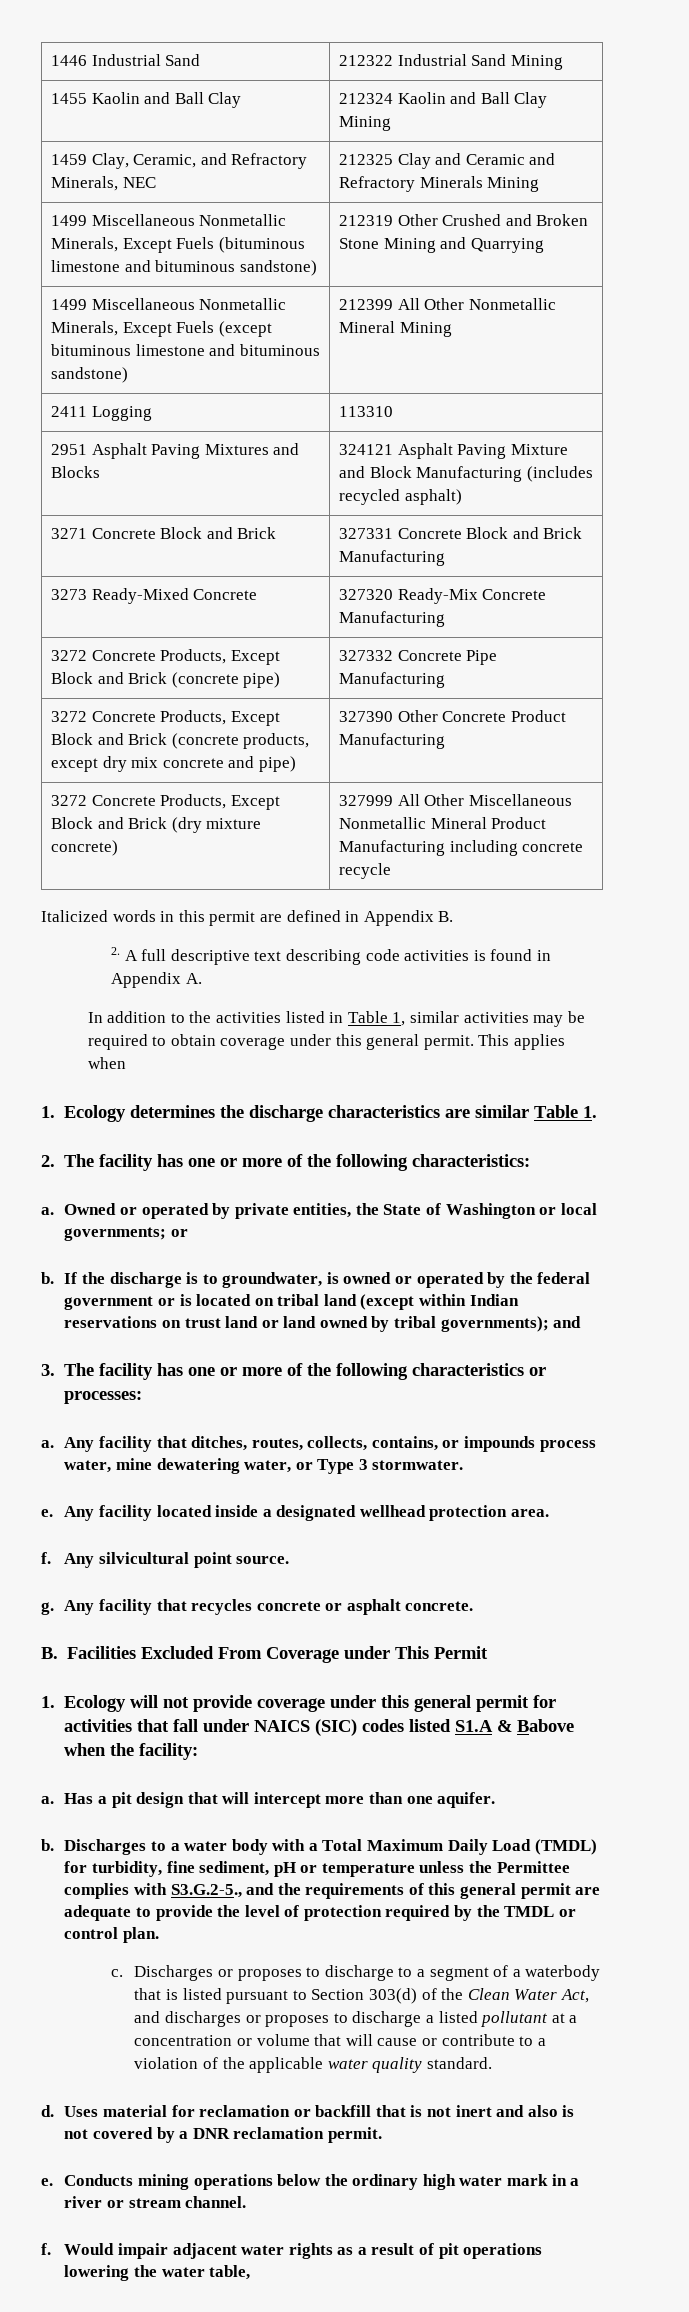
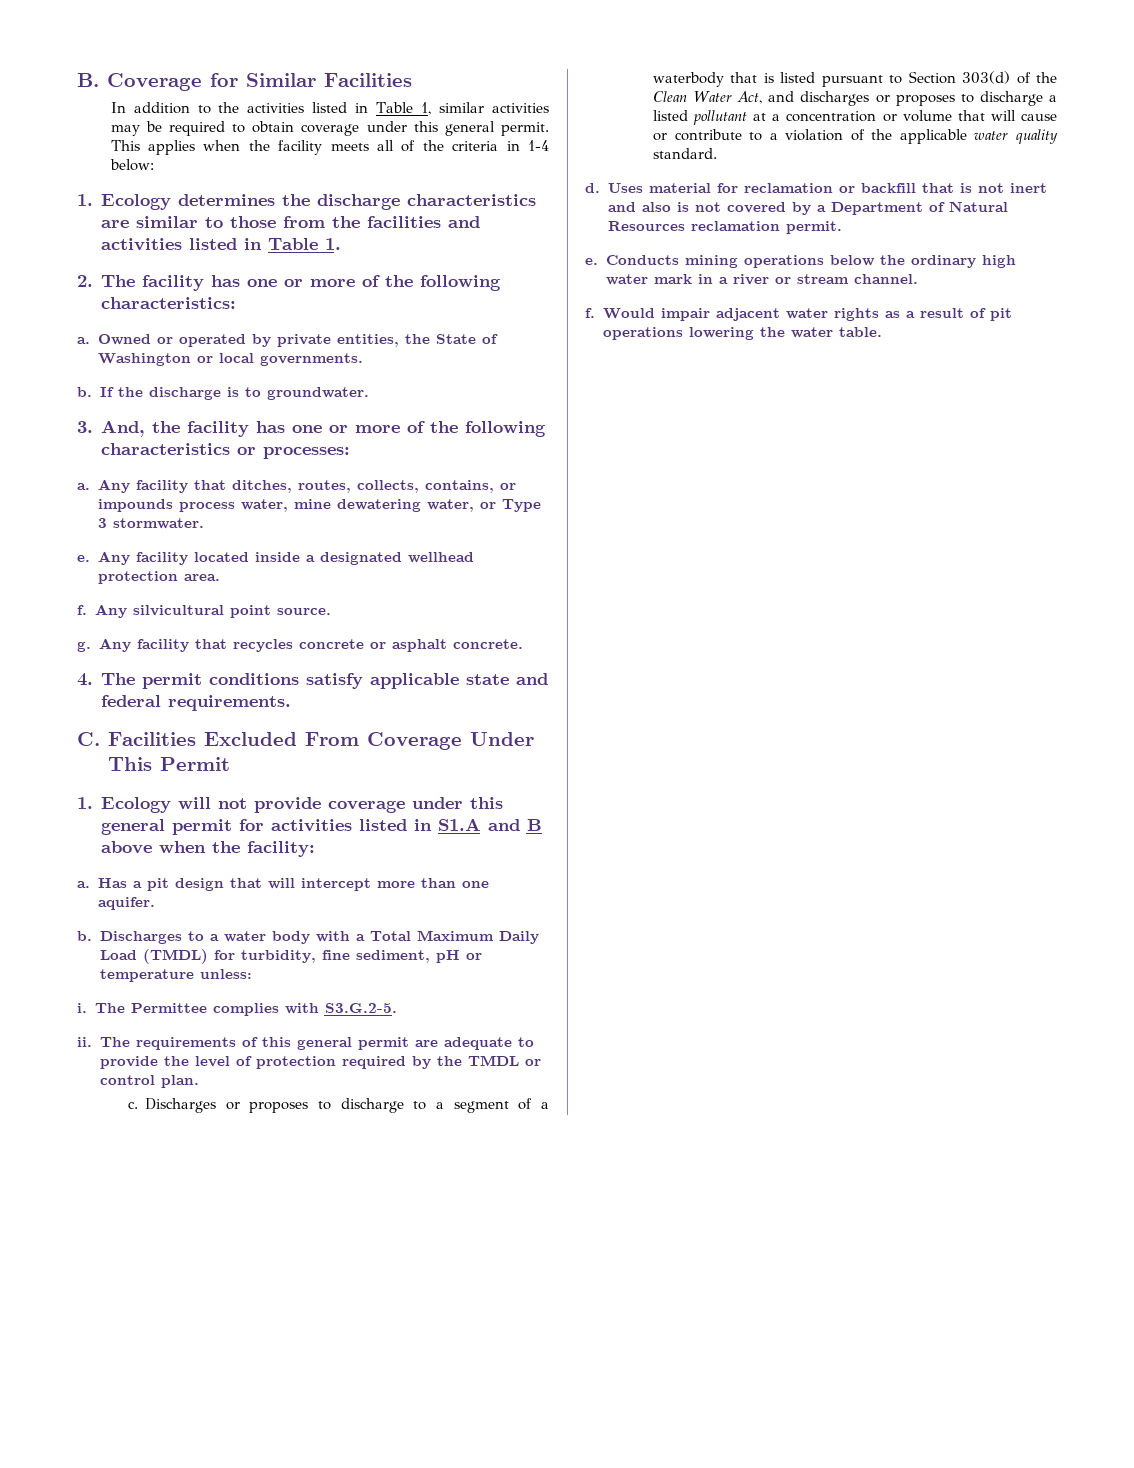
- 1446 Industrial Sand | 212322 Industrial Sand Mining
- 1455 Kaolin and Ball Clay | 212324 Kaolin and Ball Clay Mining
- 1459 Clay, Ceramic, and Refractory Minerals, NEC | 212325 Clay and Ceramic and Refractory Minerals Mining
- 1499 Miscellaneous Nonmetallic Minerals, Except Fuels (bituminous limestone and bituminous sandstone) | 212319 Other Crushed and Broken Stone Mining and Quarrying
- 1499 Miscellaneous Nonmetallic Minerals, Except Fuels (except bituminous limestone and bituminous sandstone) | 212399 All Other Nonmetallic Mineral Mining
- 2411 Logging | 113310
- 2951 Asphalt Paving Mixtures and Blocks | 324121 Asphalt Paving Mixture and Block Manufacturing (includes recycled asphalt)
- 3271 Concrete Block and Brick | 327331 Concrete Block and Brick Manufacturing
- 3273 Ready-Mixed Concrete | 327320 Ready-Mix Concrete Manufacturing
- 3272 Concrete Products, Except Block and Brick (concrete pipe) | 327332 Concrete Pipe Manufacturing
- 3272 Concrete Products, Except Block and Brick (concrete products, except dry mix concrete and pipe) | 327390 Other Concrete Product Manufacturing
- 3272 Concrete Products, Except Block and Brick (dry mixture concrete) | 327999 All Other Miscellaneous Nonmetallic Mineral Product Manufacturing including concrete recycle
- Italicized words in this permit are defined in Appendix B.
- 2. A full descriptive text describing code activities is found in Appendix A.
+ B. Coverage for Similar Facilities
- This applies when
+ This applies when the facility meets all of the criteria in 1-4 below:
- 1. Ecology determines the discharge characteristics are similar Table 1.
+ 1. Ecology determines the discharge characteristics are similar to those from the facilities and activities listed in Table 1.
- Owned or operated by private entities, the State of Washington or local governments; or
+ Owned or operated by private entities, the State of Washington or local governments.
- If the discharge is to groundwater, is owned or operated by the federal government or is located on tribal land (except within Indian reservations on trust land or land owned by tribal governments); and
+ If the discharge is to groundwater.
- 3. The facility has one or more of the following characteristics or processes:
+ 3. And, the facility has one or more of the following characteristics or processes:
- B. Facilities Excluded From Coverage under This Permit
+ 4. The permit conditions satisfy applicable state and federal requirements.
+ C. Facilities Excluded From Coverage Under This Permit
- 1. Ecology will not provide coverage under this general permit for activities that fall under NAICS (SIC) codes listed S1.A & Babove when the facility:
+ 1. Ecology will not provide coverage under this general permit for activities listed in S1.A and B above when the facility:
- Discharges to a water body with a Total Maximum Daily Load (TMDL) for turbidity, fine sediment, pH or temperature unless the Permittee complies with S3.G.2-5., and the requirements of this general permit are adequate to provide the level of protection required by the TMDL or control plan.
+ Discharges to a water body with a Total Maximum Daily Load (TMDL) for turbidity, fine sediment, pH or temperature unless:
+ i. The Permittee complies with S3.G.2-5.
+ ii. The requirements of this general permit are adequate to provide the level of protection required by the TMDL or control plan.
- Uses material for reclamation or backfill that is not inert and also is not covered by a DNR reclamation permit.
+ Uses material for reclamation or backfill that is not inert and also is not covered by a Department of Natural Resources reclamation permit.
- Would impair adjacent water rights as a result of pit operations lowering the water table,
+ Would impair adjacent water rights as a result of pit operations lowering the water table.

